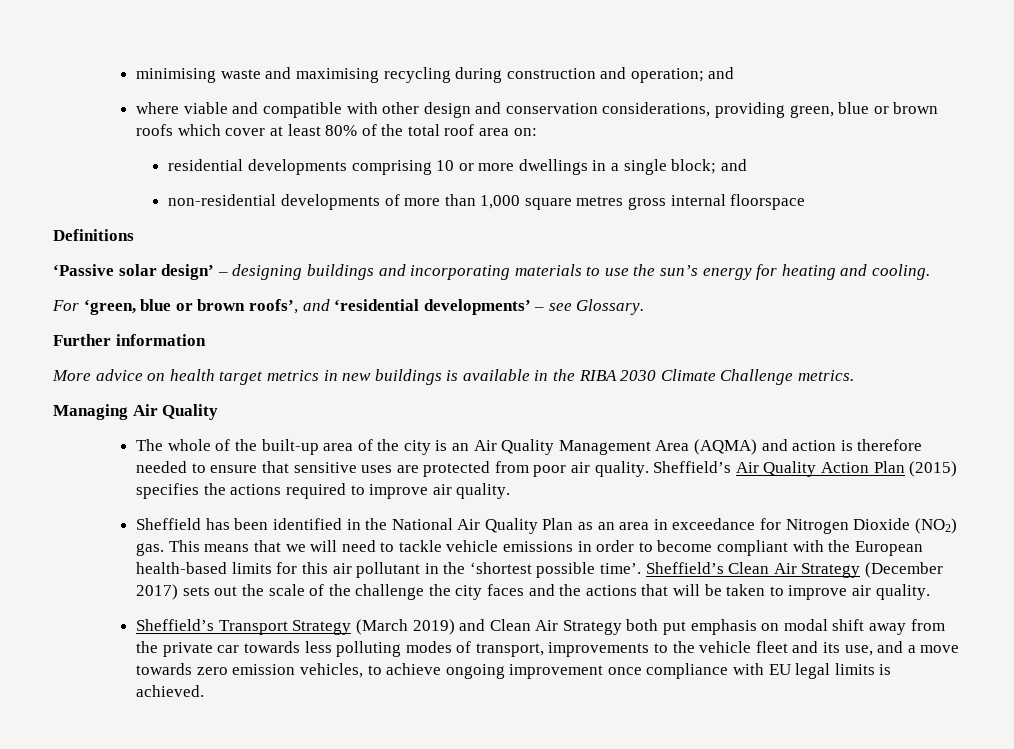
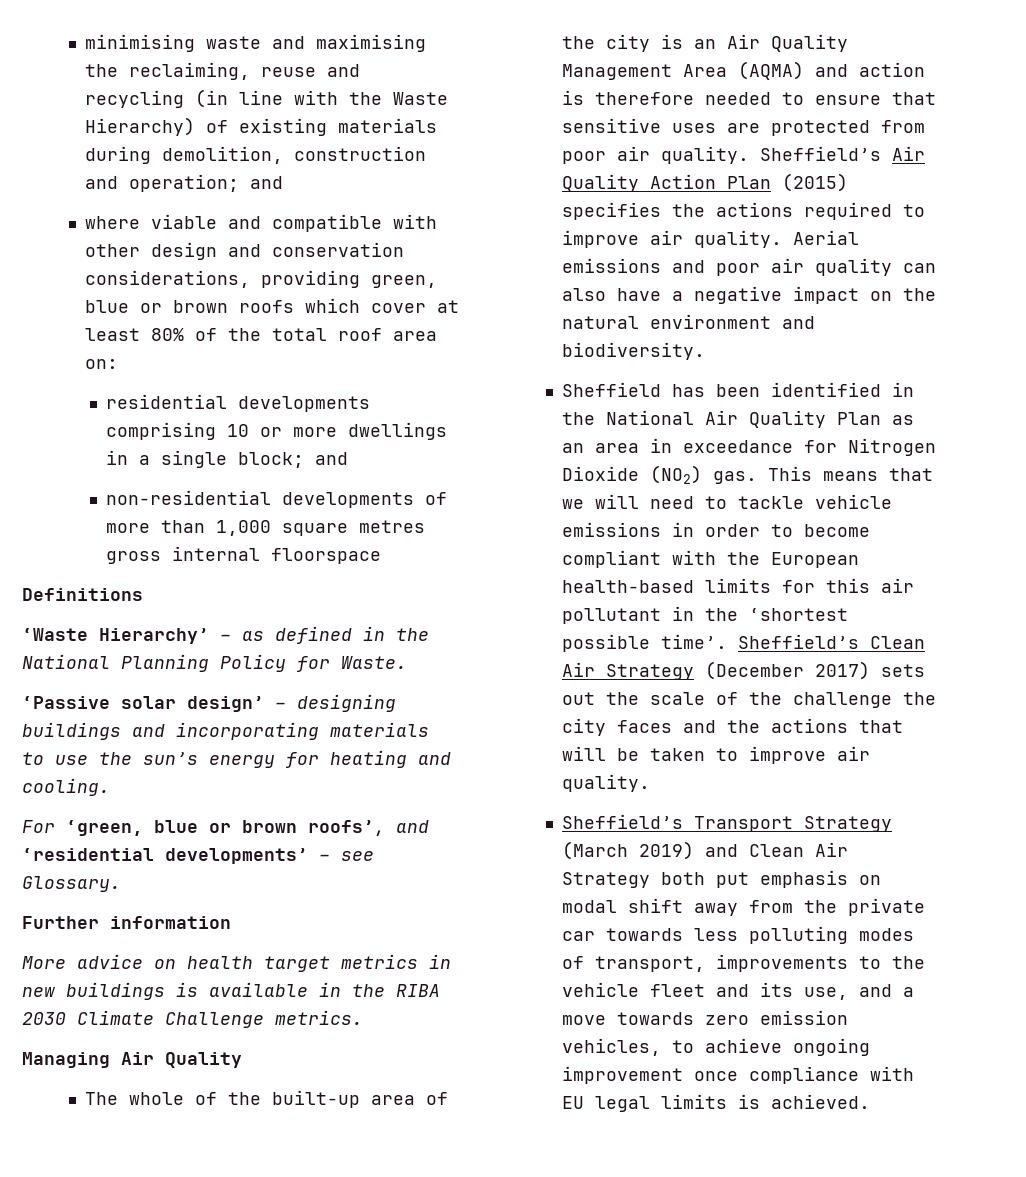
- minimising waste and maximising recycling during construction and operation; and
+ minimising waste and maximising the reclaiming, reuse and recycling (in line with the Waste Hierarchy) of existing materials during demolition, construction and operation; and
+ ‘Waste Hierarchy’ – as defined in the National Planning Policy for Waste.
+ Aerial emissions and poor air quality can also have a negative impact on the natural environment and biodiversity.

